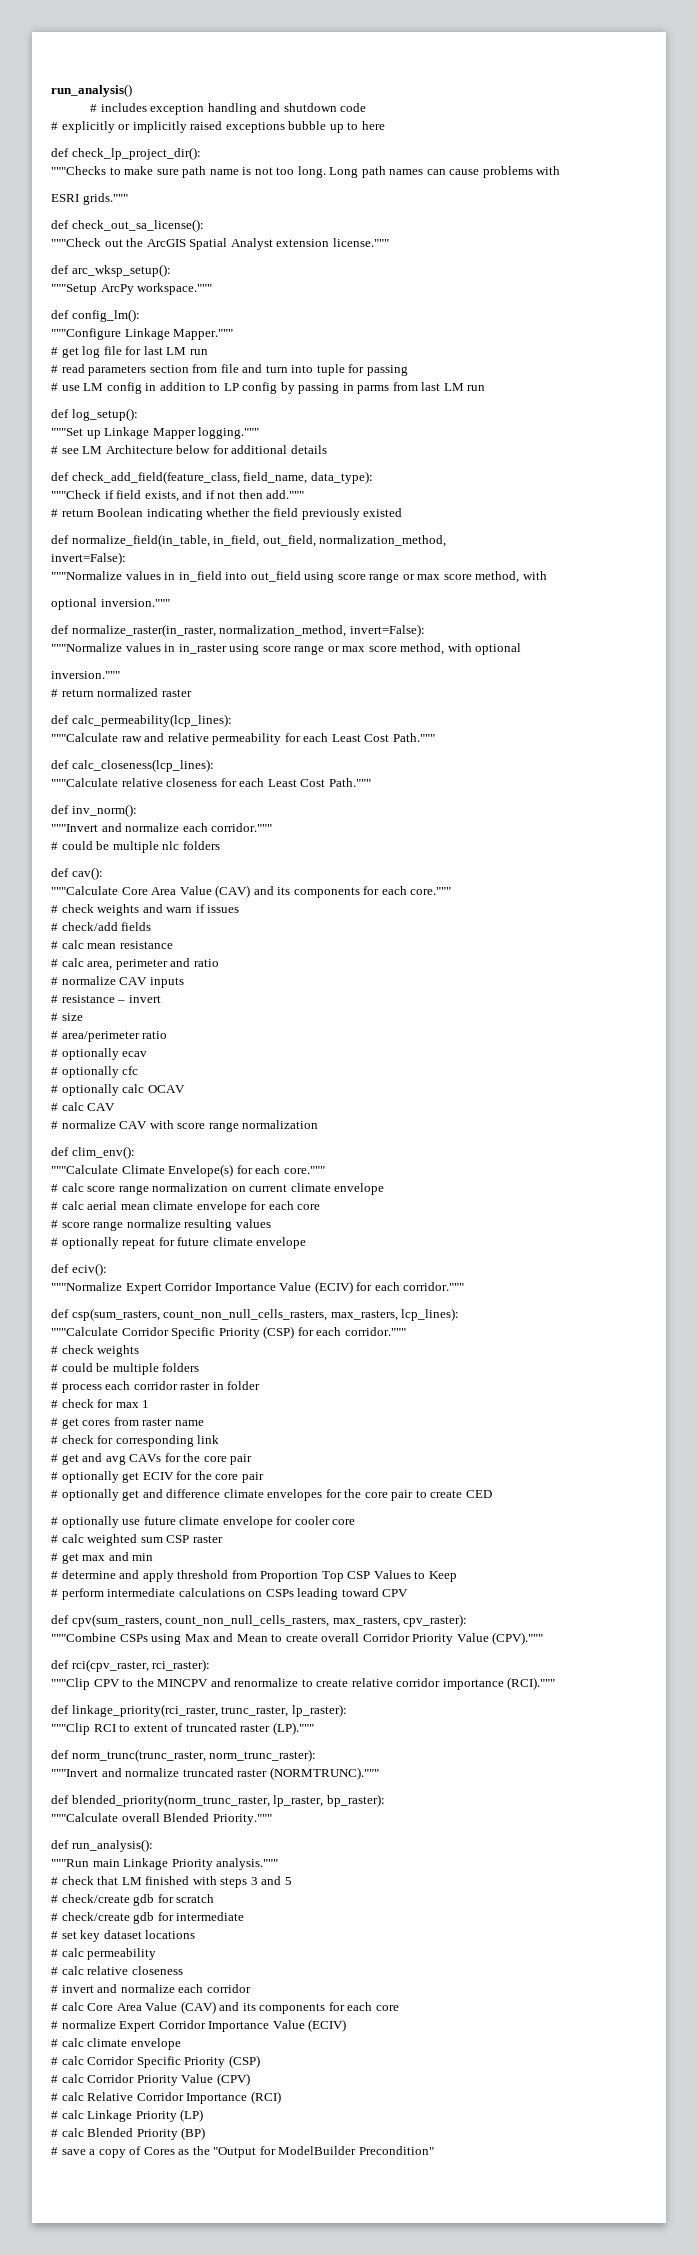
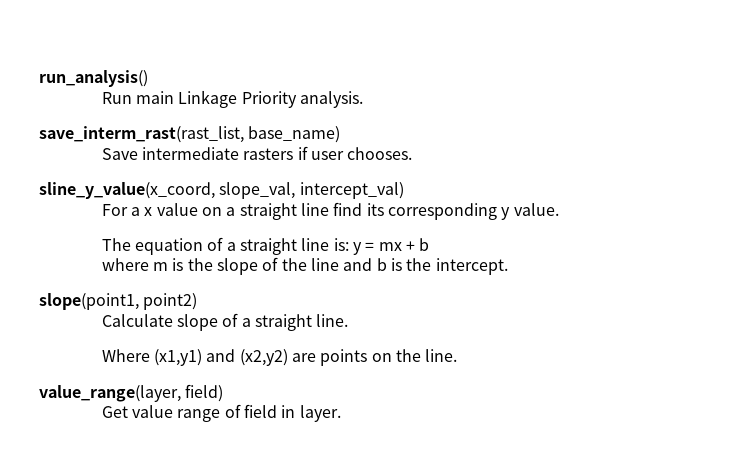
- # includes exception handling and shutdown code
- # explicitly or implicitly raised exceptions bubble up to here
- def check_lp_project_dir():
- """Checks to make sure path name is not too long. Long path names can cause problems with
- ESRI grids."""
- def check_out_sa_license():
- """Check out the ArcGIS Spatial Analyst extension license."""
- def arc_wksp_setup():
- """Setup ArcPy workspace."""
- def config_lm():
- """Configure Linkage Mapper."""
- # get log file for last LM run
- # read parameters section from file and turn into tuple for passing
- # use LM config in addition to LP config by passing in parms from last LM run
- def log_setup():
- """Set up Linkage Mapper logging."""
- # see LM Architecture below for additional details
- def check_add_field(feature_class, field_name, data_type):
- """Check if field exists, and if not then add."""
- # return Boolean indicating whether the field previously existed
- def normalize_field(in_table, in_field, out_field, normalization_method,
- invert=False):
- """Normalize values in in_field into out_field using score range or max score method, with
- optional inversion."""
- def normalize_raster(in_raster, normalization_method, invert=False):
- """Normalize values in in_raster using score range or max score method, with optional
- inversion."""
- # return normalized raster
- def calc_permeability(lcp_lines):
- """Calculate raw and relative permeability for each Least Cost Path."""
- def calc_closeness(lcp_lines):
- """Calculate relative closeness for each Least Cost Path."""
- def inv_norm():
- """Invert and normalize each corridor."""
- # could be multiple nlc folders
- def cav():
- """Calculate Core Area Value (CAV) and its components for each core."""
- # check weights and warn if issues
- # check/add fields
- # calc mean resistance
- # calc area, perimeter and ratio
- # normalize CAV inputs
- # resistance – invert
- # size
- # area/perimeter ratio
- # optionally ecav
- # optionally cfc
- # optionally calc OCAV
- # calc CAV
- # normalize CAV with score range normalization
- def clim_env():
- """Calculate Climate Envelope(s) for each core."""
- # calc score range normalization on current climate envelope
- # calc aerial mean climate envelope for each core
- # score range normalize resulting values
- # optionally repeat for future climate envelope
- def eciv():
- """Normalize Expert Corridor Importance Value (ECIV) for each corridor."""
- def csp(sum_rasters, count_non_null_cells_rasters, max_rasters, lcp_lines):
- """Calculate Corridor Specific Priority (CSP) for each corridor."""
- # check weights
- # could be multiple folders
- # process each corridor raster in folder
- # check for max 1
- # get cores from raster name
- # check for corresponding link
- # get and avg CAVs for the core pair
- # optionally get ECIV for the core pair
- # optionally get and difference climate envelopes for the core pair to create CED
- # optionally use future climate envelope for cooler core
- # calc weighted sum CSP raster
- # get max and min
- # determine and apply threshold from Proportion Top CSP Values to Keep
- # perform intermediate calculations on CSPs leading toward CPV
- def cpv(sum_rasters, count_non_null_cells_rasters, max_rasters, cpv_raster):
- """Combine CSPs using Max and Mean to create overall Corridor Priority Value (CPV)."""
- def rci(cpv_raster, rci_raster):
- """Clip CPV to the MINCPV and renormalize to create relative corridor importance (RCI)."""
- def linkage_priority(rci_raster, trunc_raster, lp_raster):
- """Clip RCI to extent of truncated raster (LP)."""
- def norm_trunc(trunc_raster, norm_trunc_raster):
- """Invert and normalize truncated raster (NORMTRUNC)."""
- def blended_priority(norm_trunc_raster, lp_raster, bp_raster):
- """Calculate overall Blended Priority."""
- def run_analysis():
- """Run main Linkage Priority analysis."""
- # check that LM finished with steps 3 and 5
- # check/create gdb for scratch
- # check/create gdb for intermediate
- # set key dataset locations
- # calc permeability
- # calc relative closeness
- # invert and normalize each corridor
- # calc Core Area Value (CAV) and its components for each core
- # normalize Expert Corridor Importance Value (ECIV)
- # calc climate envelope
- # calc Corridor Specific Priority (CSP)
- # calc Corridor Priority Value (CPV)
- # calc Relative Corridor Importance (RCI)
- # calc Linkage Priority (LP)
- # calc Blended Priority (BP)
- # save a copy of Cores as the "Output for ModelBuilder Precondition"
+ Run main Linkage Priority analysis.
+ save_interm_rast(rast_list, base_name)
+ Save intermediate rasters if user chooses.
+ sline_y_value(x_coord, slope_val, intercept_val)
+ For a x value on a straight line find its corresponding y value.
+ The equation of a straight line is: y = mx + b
+ where m is the slope of the line and b is the intercept.
+ slope(point1, point2)
+ Calculate slope of a straight line.
+ Where (x1,y1) and (x2,y2) are points on the line.
+ value_range(layer, field)
+ Get value range of field in layer.

